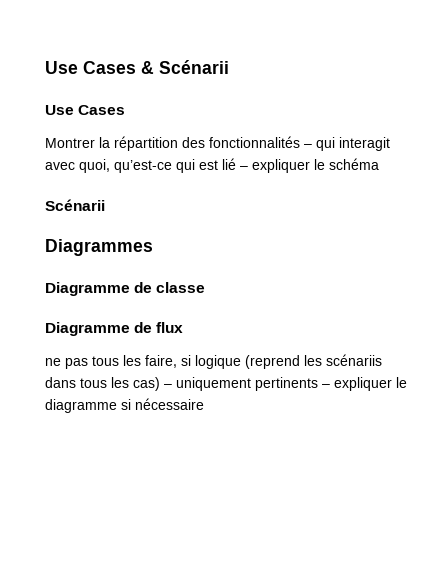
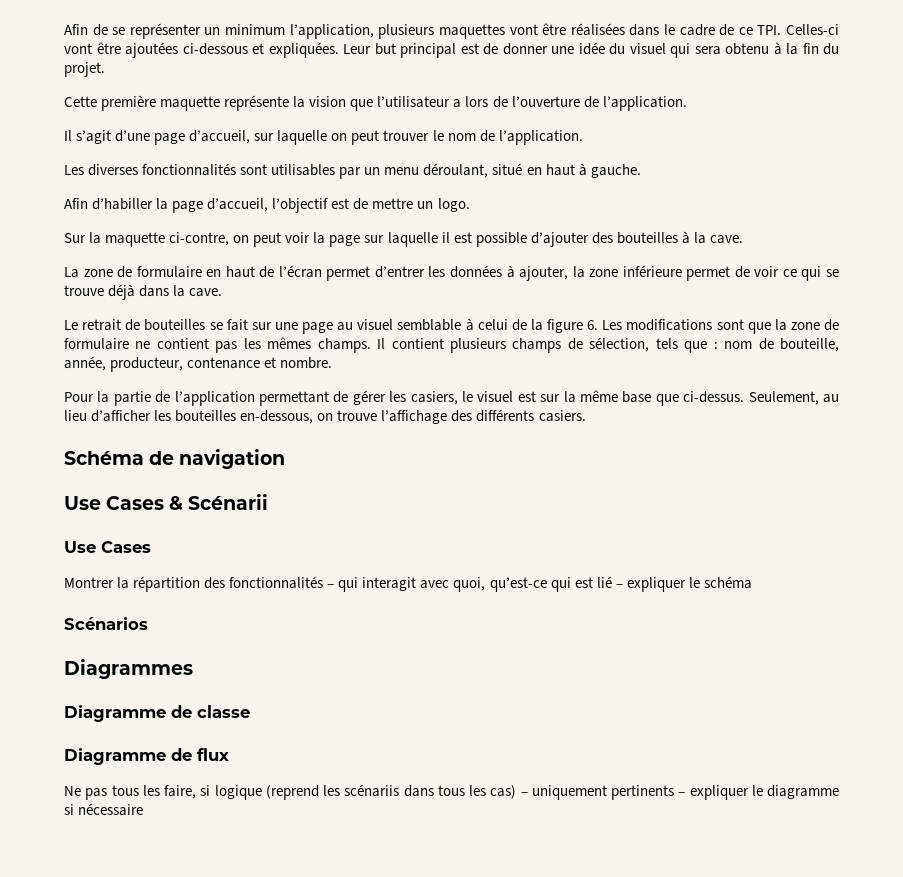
+ Afin de se représenter un minimum l’application, plusieurs maquettes vont être réalisées dans le cadre de ce TPI. Celles-ci vont être ajoutées ci-dessous et expliquées. Leur but principal est de donner une idée du visuel qui sera obtenu à la fin du projet.
+ Cette première maquette représente la vision que l’utilisateur a lors de l’ouverture de l’application.
+ Il s’agit d’une page d’accueil, sur laquelle on peut trouver le nom de l’application.
+ Les diverses fonctionnalités sont utilisables par un menu déroulant, situé en haut à gauche.
+ Afin d’habiller la page d’accueil, l’objectif est de mettre un logo.
+ Sur la maquette ci-contre, on peut voir la page sur laquelle il est possible d’ajouter des bouteilles à la cave.
+ La zone de formulaire en haut de l’écran permet d’entrer les données à ajouter, la zone inférieure permet de voir ce qui se trouve déjà dans la cave.
+ Le retrait de bouteilles se fait sur une page au visuel semblable à celui de la figure 6. Les modifications sont que la zone de formulaire ne contient pas les mêmes champs. Il contient plusieurs champs de sélection, tels que : nom de bouteille, année, producteur, contenance et nombre.
+ Pour la partie de l’application permettant de gérer les casiers, le visuel est sur la même base que ci-dessus. Seulement, au lieu d’afficher les bouteilles en-dessous, on trouve l’affichage des différents casiers.
+ Schéma de navigation
  Montrer la répartition des fonctionnalités – qui interagit avec quoi, qu’est-ce qui est lié – expliquer le schéma
- Scénarii
+ Scénarios
- ne pas tous les faire, si logique (reprend les scénariis dans tous les cas) – uniquement pertinents – expliquer le diagramme si nécessaire
+ Ne pas tous les faire, si logique (reprend les scénariis dans tous les cas) – uniquement pertinents – expliquer le diagramme si nécessaire

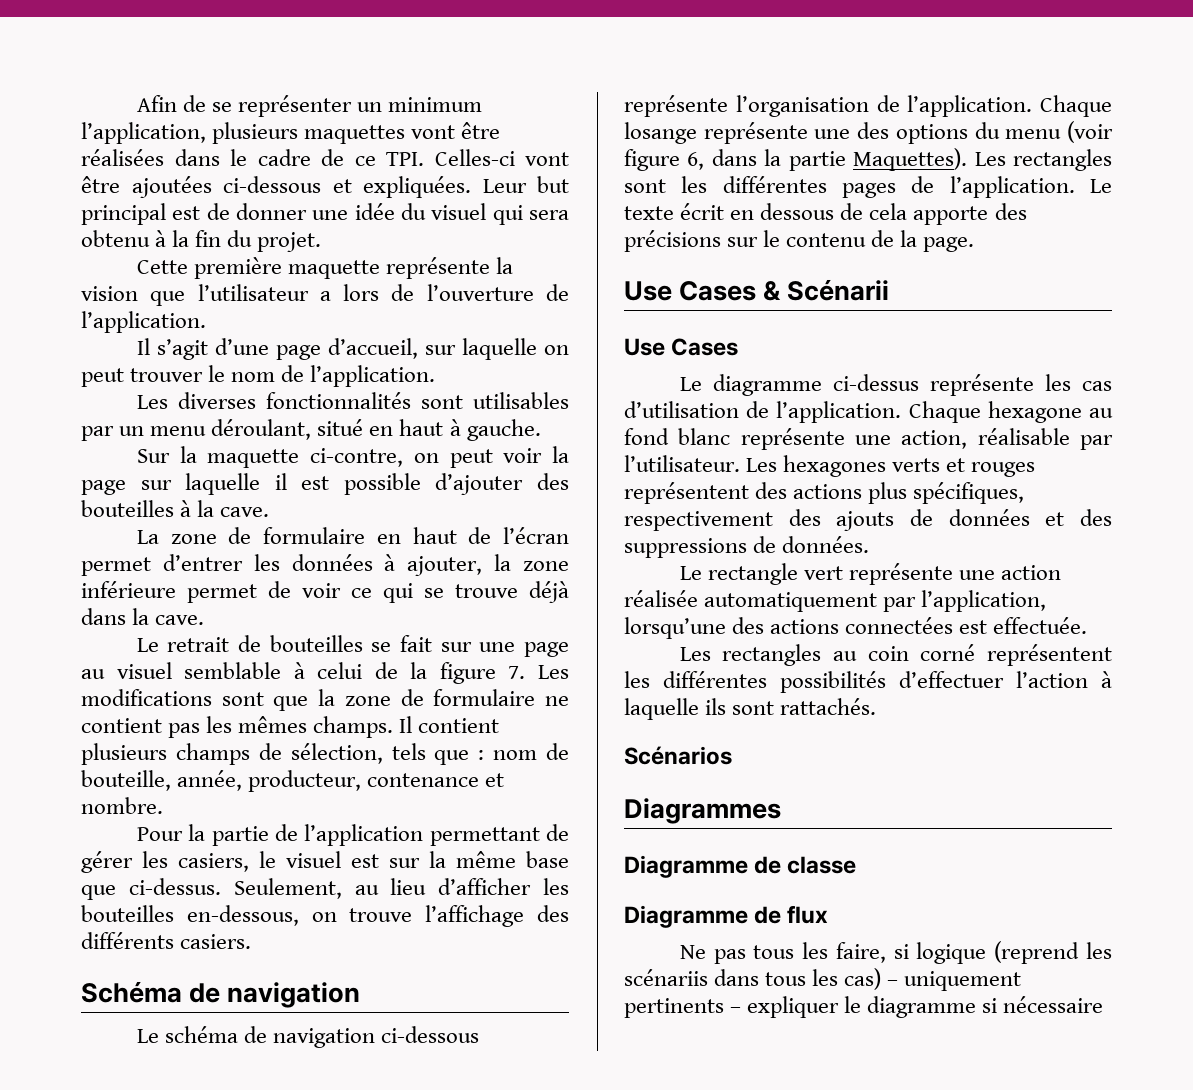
- Afin d’habiller la page d’accueil, l’objectif est de mettre un logo.
- Le retrait de bouteilles se fait sur une page au visuel semblable à celui de la figure 6. Les modifications sont que la zone de formulaire ne contient pas les mêmes champs.
+ Le retrait de bouteilles se fait sur une page au visuel semblable à celui de la figure 7. Les modifications sont que la zone de formulaire ne contient pas les mêmes champs.
+ Le schéma de navigation ci-dessous représente l’organisation de l’application. Chaque losange représente une des options du menu (voir figure 6, dans la partie Maquettes). Les rectangles sont les différentes pages de l’application. Le texte écrit en dessous de cela apporte des précisions sur le contenu de la page.
- Montrer la répartition des fonctionnalités – qui interagit avec quoi, qu’est-ce qui est lié – expliquer le schéma
+ Le diagramme ci-dessus représente les cas d’utilisation de l’application. Chaque hexagone au fond blanc représente une action, réalisable par l’utilisateur. Les hexagones verts et rouges représentent des actions plus spécifiques, respectivement des ajouts de données et des suppressions de données.
+ Le rectangle vert représente une action réalisée automatiquement par l’application, lorsqu’une des actions connectées est effectuée.
+ Les rectangles au coin corné représentent les différentes possibilités d’effectuer l’action à laquelle ils sont rattachés.

